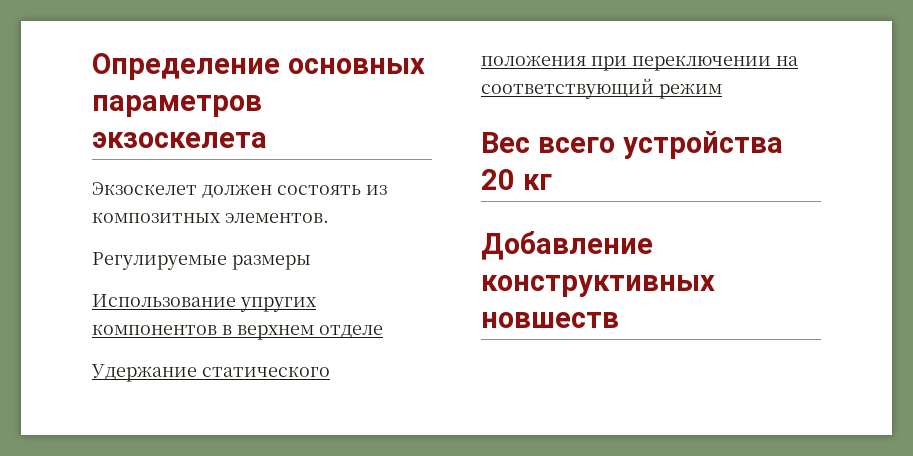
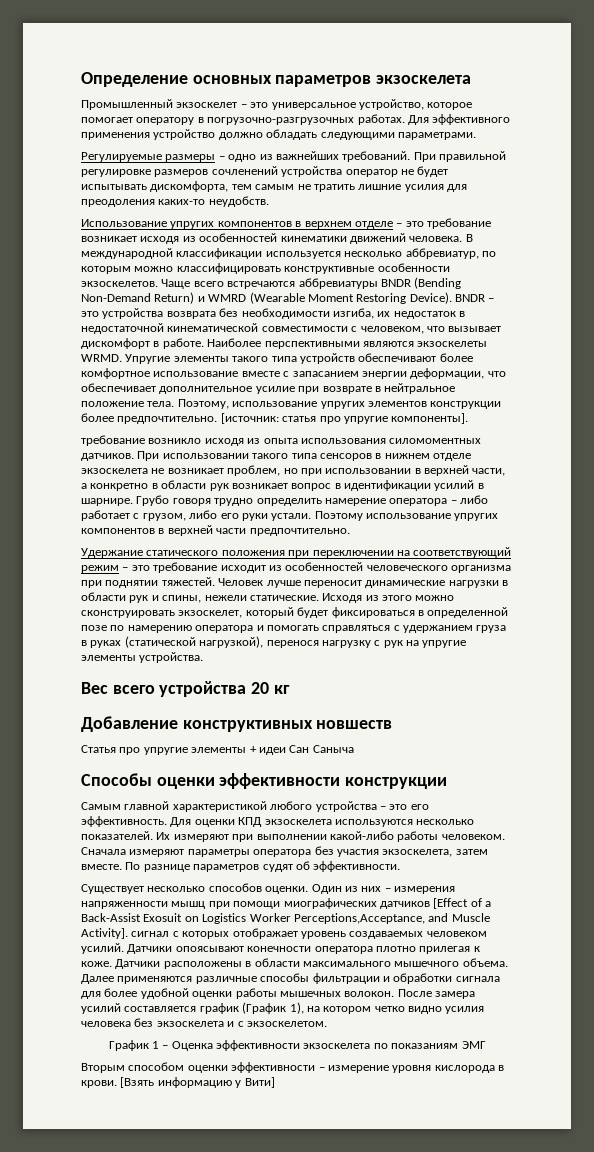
- Экзоскелет должен состоять из композитных элементов.
- Регулируемые размеры
+ Промышленный экзоскелет – это универсальное устройство, которое помогает оператору в погрузочно-разгрузочных работах. Для эффективного применения устройство должно обладать следующими параметрами.
+ Регулируемые размеры – одно из важнейших требований. При правильной регулировке размеров сочленений устройства оператор не будет испытывать дискомфорта, тем самым не тратить лишние усилия для преодоления каких-то неудобств.
- Использование упругих компонентов в верхнем отделе
+ Использование упругих компонентов в верхнем отделе – это требование возникает исходя из особенностей кинематики движений человека. В международной классификации используется несколько аббревиатур, по которым можно классифицировать конструктивные особенности экзоскелетов. Чаще всего встречаются аббревиатуры BNDR (Bending Non-Demand Return) и WMRD (Wearable Moment Restoring Device). BNDR – это устройства возврата без необходимости изгиба, их недостаток в недостаточной кинематической совместимости с человеком, что вызывает дискомфорт в работе. Наиболее перспективными являются экзоскелеты WRMD. Упругие элементы такого типа устройств обеспечивают более комфортное использование вместе с запасанием энергии деформации, что обеспечивает дополнительное усилие при возврате в нейтральное положение тела. Поэтому, использование упругих элементов конструкции более предпочтительно. [источник: статья про упругие компоненты].
+ требование возникло исходя из опыта использования силомоментных датчиков. При использовании такого типа сенсоров в нижнем отделе экзоскелета не возникает проблем, но при использовании в верхней части, а конкретно в области рук возникает вопрос в идентификации усилий в шарнире. Грубо говоря трудно определить намерение оператора – либо работает с грузом, либо его руки устали. Поэтому использование упругих компонентов в верхней части предпочтительно.
- Удержание статического положения при переключении на соответствующий режим
+ Удержание статического положения при переключении на соответствующий режим – это требование исходит из особенностей человеческого организма при поднятии тяжестей. Человек лучше переносит динамические нагрузки в области рук и спины, нежели статические. Исходя из этого можно сконструировать экзоскелет, который будет фиксироваться в определенной позе по намерению оператора и помогать справляться с удержанием груза в руках (статической нагрузкой), перенося нагрузку с рук на упругие элементы устройства.
+ Статья про упругие элементы + идеи Сан Саныча
+ Способы оценки эффективности конструкции
+ Самым главной характеристикой любого устройства – это его эффективность. Для оценки КПД экзоскелета используются несколько показателей. Их измеряют при выполнении какой-либо работы человеком. Сначала измеряют параметры оператора без участия экзоскелета, затем вместе. По разнице параметров судят об эффективности.
+ Существует несколько способов оценки. Один из них – измерения напряженности мышц при помощи миографических датчиков [Effect of a Back-Assist Exosuit on Logistics Worker Perceptions,Acceptance, and Muscle Activity]. сигнал с которых отображает уровень создаваемых человеком усилий. Датчики опоясывают конечности оператора плотно прилегая к коже. Датчики расположены в области максимального мышечного объема. Далее применяются различные способы фильтрации и обработки сигнала для более удобной оценки работы мышечных волокон. После замера усилий составляется график (График 1), на котором четко видно усилия человека без экзоскелета и с экзоскелетом.
+ График 1 – Оценка эффективности экзоскелета по показаниям ЭМГ
+ Вторым способом оценки эффективности – измерение уровня кислорода в крови. [Взять информацию у Вити]

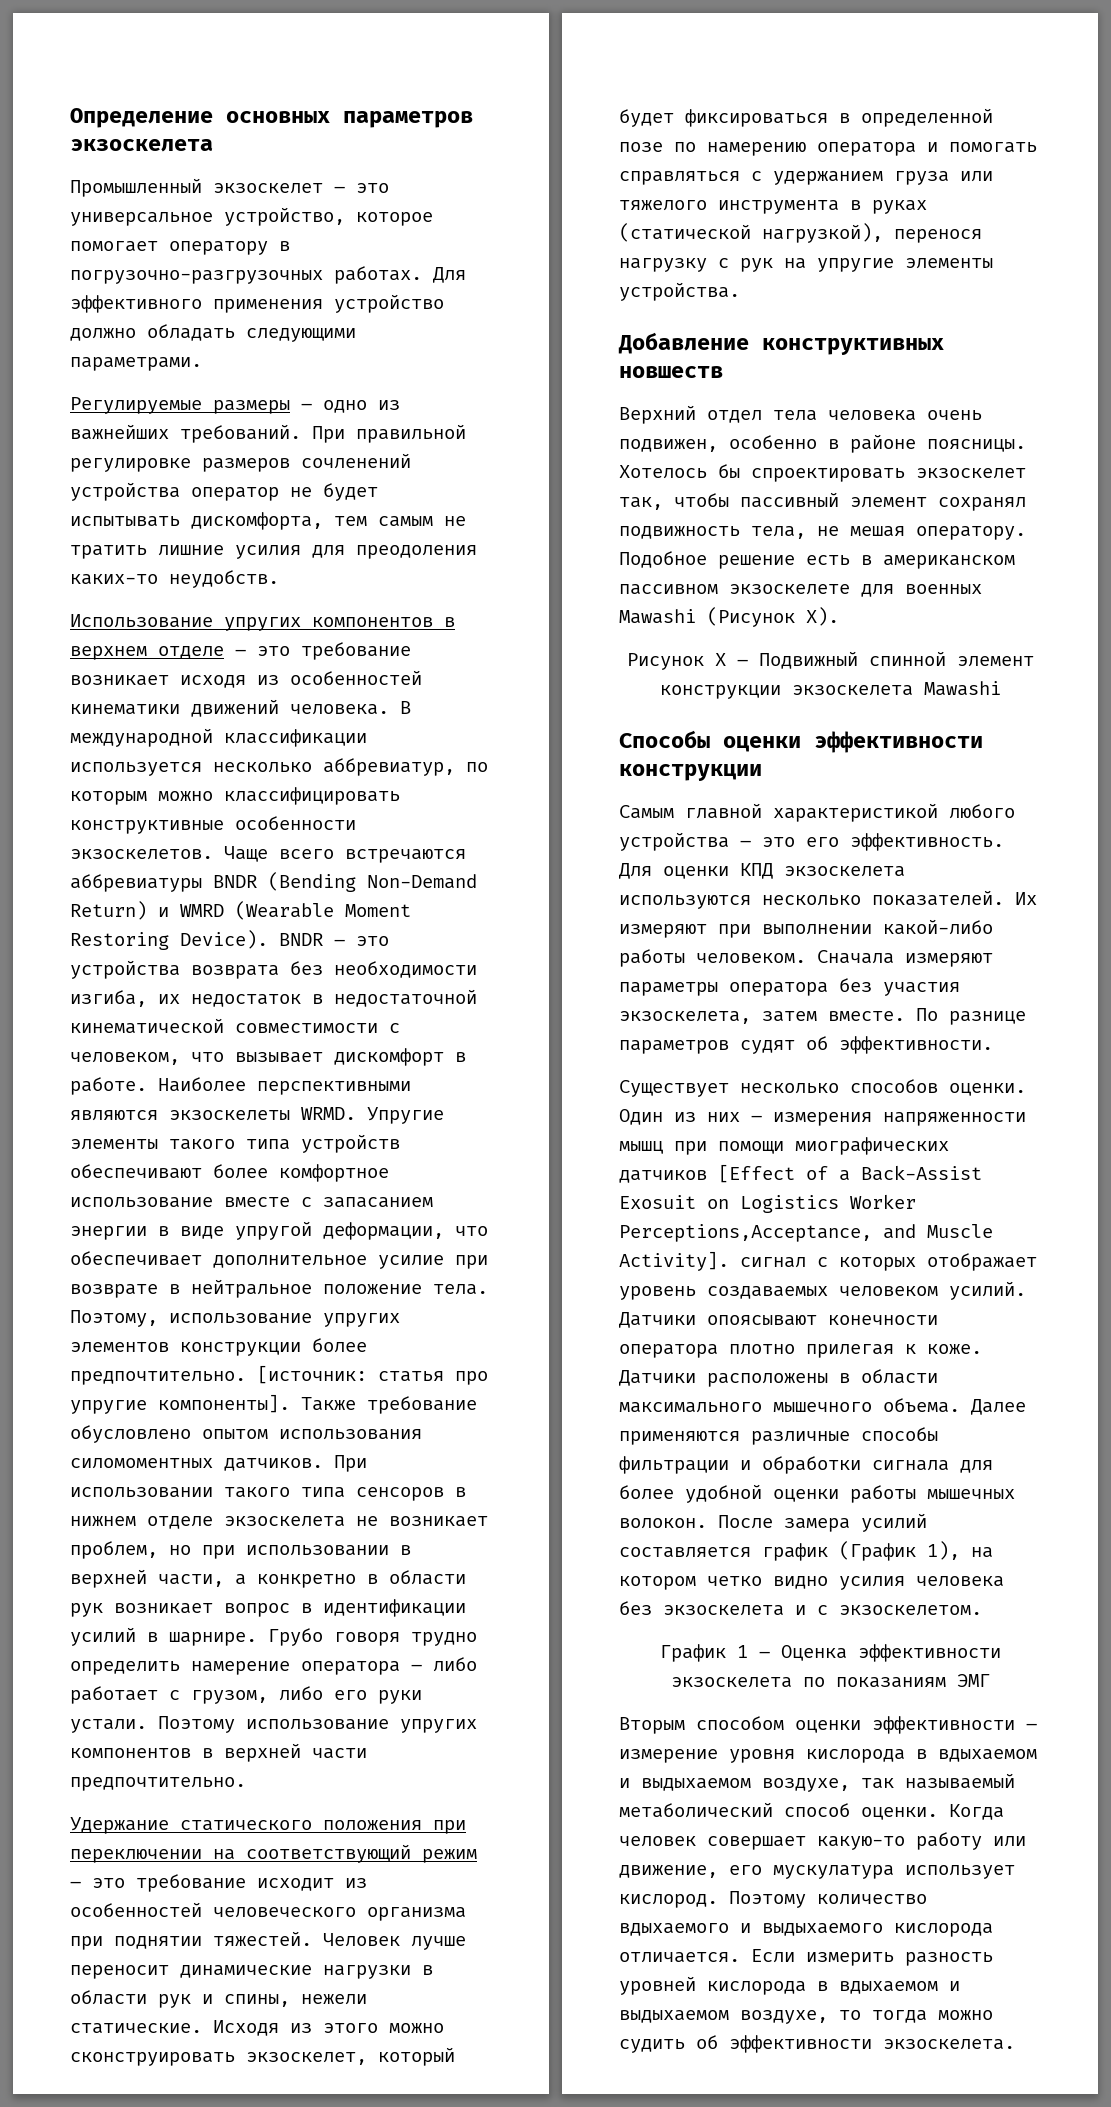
- Упругие элементы такого типа устройств обеспечивают более комфортное использование вместе с запасанием энергии деформации, что обеспечивает дополнительное усилие при возврате в нейтральное положение тела.
+ Упругие элементы такого типа устройств обеспечивают более комфортное использование вместе с запасанием энергии в виде упругой деформации, что обеспечивает дополнительное усилие при возврате в нейтральное положение тела.
- [источник: статья про упругие компоненты].
- требование возникло исходя из опыта использования силомоментных датчиков.
+ [источник: статья про упругие компоненты]. Также требование обусловлено опытом использования силомоментных датчиков.
- Исходя из этого можно сконструировать экзоскелет, который будет фиксироваться в определенной позе по намерению оператора и помогать справляться с удержанием груза в руках (статической нагрузкой), перенося нагрузку с рук на упругие элементы устройства.
+ Исходя из этого можно сконструировать экзоскелет, который будет фиксироваться в определенной позе по намерению оператора и помогать справляться с удержанием груза или тяжелого инструмента в руках (статической нагрузкой), перенося нагрузку с рук на упругие элементы устройства.
- Вес всего устройства 20 кг
  Добавление конструктивных новшеств
- Статья про упругие элементы + идеи Сан Саныча
+ Верхний отдел тела человека очень подвижен, особенно в районе поясницы. Хотелось бы спроектировать экзоскелет так, чтобы пассивный элемент сохранял подвижность тела, не мешая оператору. Подобное решение есть в американском пассивном экзоскелете для военных Mawashi (Рисунок Х).
+ Рисунок Х – Подвижный спинной элемент конструкции экзоскелета Mawashi
- Вторым способом оценки эффективности – измерение уровня кислорода в крови. [Взять информацию у Вити]
+ Вторым способом оценки эффективности – измерение уровня кислорода в вдыхаемом и выдыхаемом воздухе, так называемый метаболический способ оценки. Когда человек совершает какую-то работу или движение, его мускулатура использует кислород. Поэтому количество вдыхаемого и выдыхаемого кислорода отличается. Если измерить разность уровней кислорода в вдыхаемом и выдыхаемом воздухе, то тогда можно судить об эффективности экзоскелета.

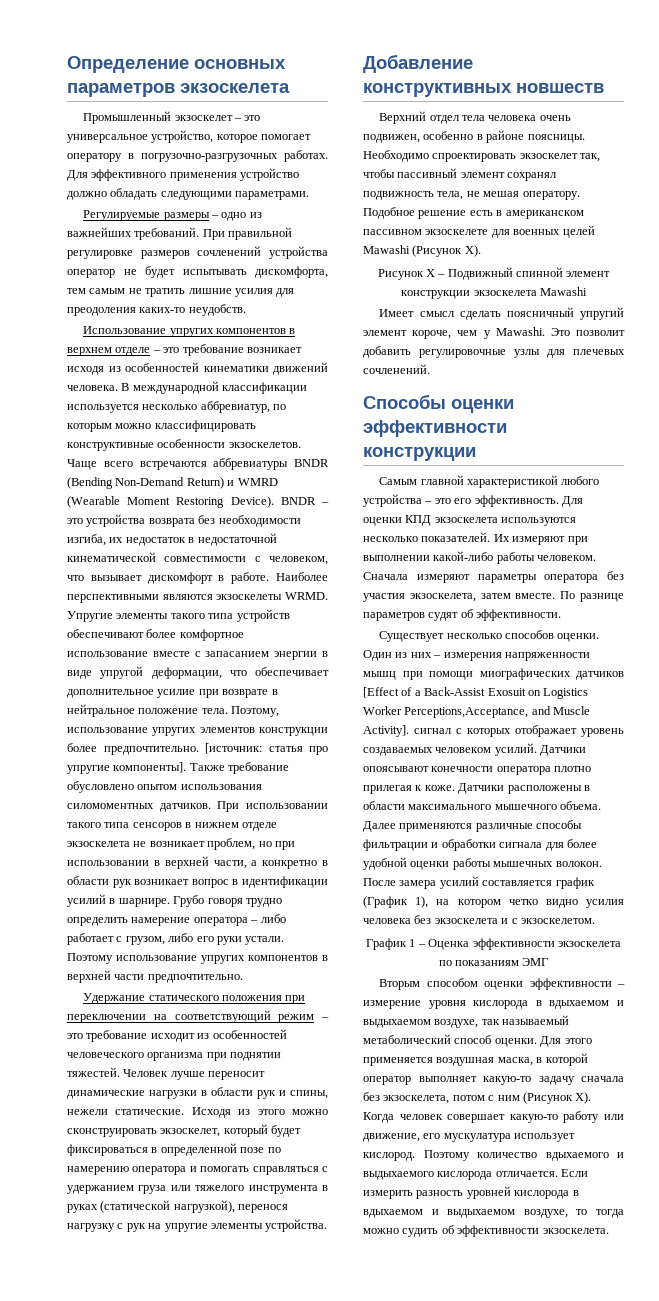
- Хотелось бы спроектировать экзоскелет так, чтобы пассивный элемент сохранял подвижность тела, не мешая оператору.
+ Необходимо спроектировать экзоскелет так, чтобы пассивный элемент сохранял подвижность тела, не мешая оператору.
- Подобное решение есть в американском пассивном экзоскелете для военных Mawashi (Рисунок Х).
+ Подобное решение есть в американском пассивном экзоскелете для военных целей Mawashi (Рисунок Х).
+ Имеет смысл сделать поясничный упругий элемент короче, чем у Mawashi. Это позволит добавить регулировочные узлы для плечевых сочленений.
- Когда человек совершает какую-то работу или движение, его мускулатура использует кислород.
+ Для этого применяется воздушная маска, в которой оператор выполняет какую-то задачу сначала без экзоскелета, потом с ним (Рисунок Х). Когда человек совершает какую-то работу или движение, его мускулатура использует кислород.

